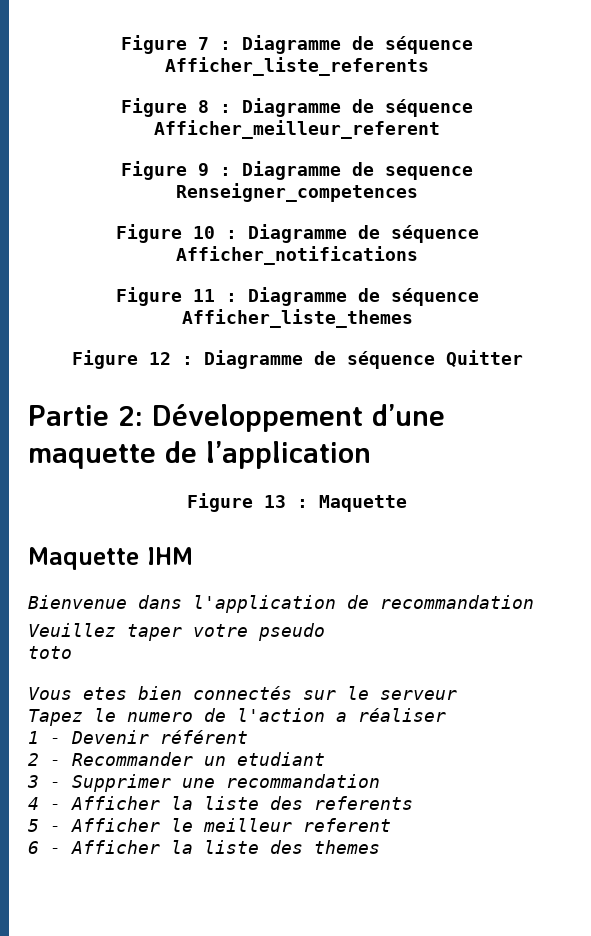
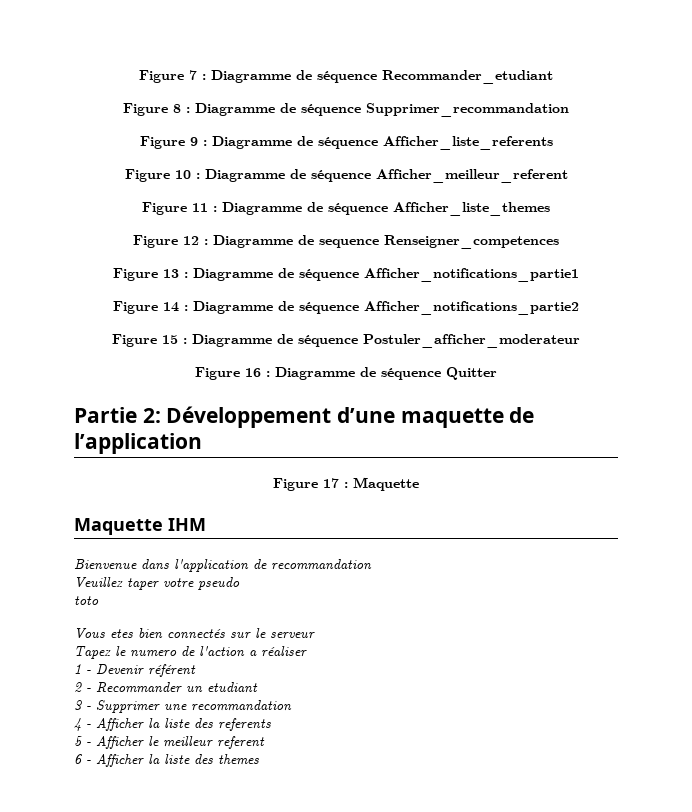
- Figure 7 : Diagramme de séquence Afficher_liste_referents
+ Figure 7 : Diagramme de séquence Recommander_etudiant
+ Figure 8 : Diagramme de séquence Supprimer_recommandation
+ Figure 9 : Diagramme de séquence Afficher_liste_referents
- Figure 8 : Diagramme de séquence Afficher_meilleur_referent
+ Figure 10 : Diagramme de séquence Afficher_meilleur_referent
- Figure 9 : Diagramme de sequence Renseigner_competences
- Figure 10 : Diagramme de séquence Afficher_notifications
- Figure 12 : Diagramme de séquence Quitter
+ Figure 12 : Diagramme de sequence Renseigner_competences
+ Figure 13 : Diagramme de séquence Afficher_notifications_partie1
+ Figure 14 : Diagramme de séquence Afficher_notifications_partie2
+ Figure 15 : Diagramme de séquence Postuler_afficher_moderateur
+ Figure 16 : Diagramme de séquence Quitter
- Figure 13 : Maquette
+ Figure 17 : Maquette

